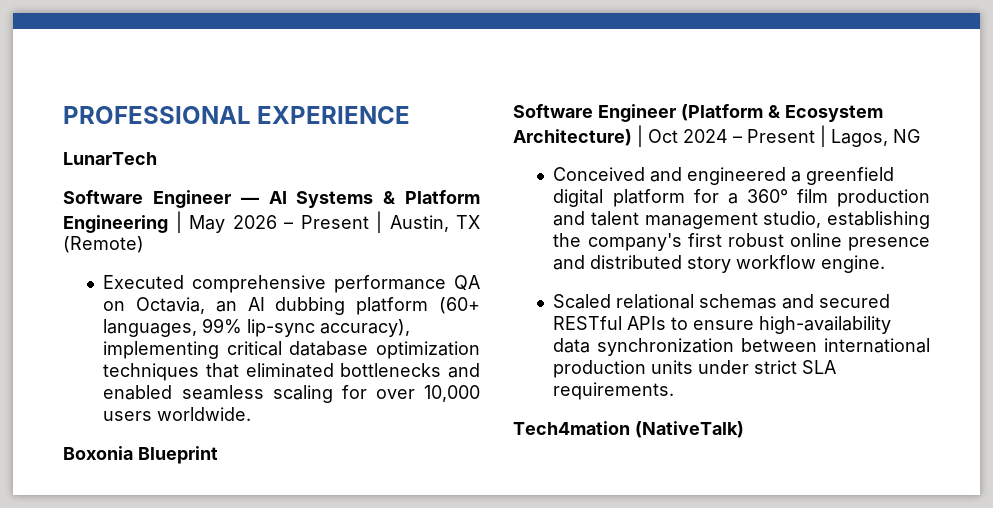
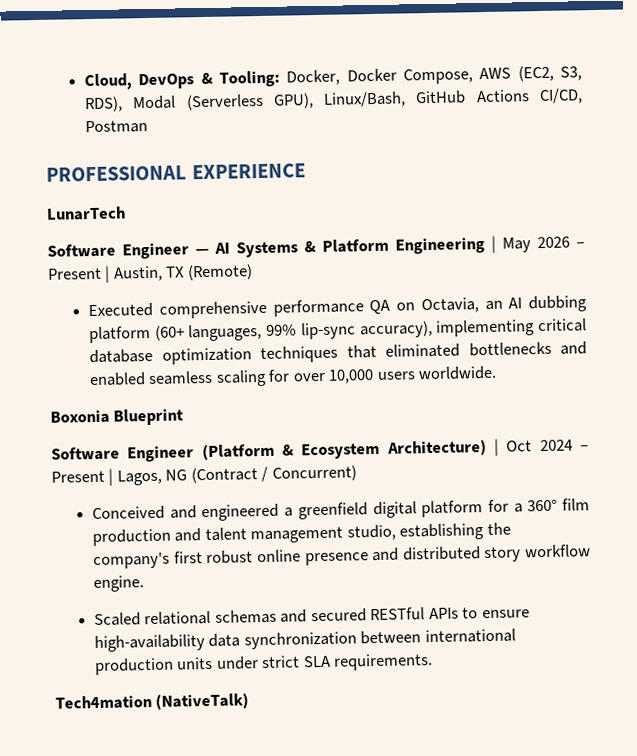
+ Cloud, DevOps & Tooling: Docker, Docker Compose, AWS (EC2, S3, RDS), Modal (Serverless GPU), Linux/Bash, GitHub Actions CI/CD, Postman
- Software Engineer (Platform & Ecosystem Architecture) | Oct 2024 – Present | Lagos, NG
+ Software Engineer (Platform & Ecosystem Architecture) | Oct 2024 – Present | Lagos, NG (Contract / Concurrent)

